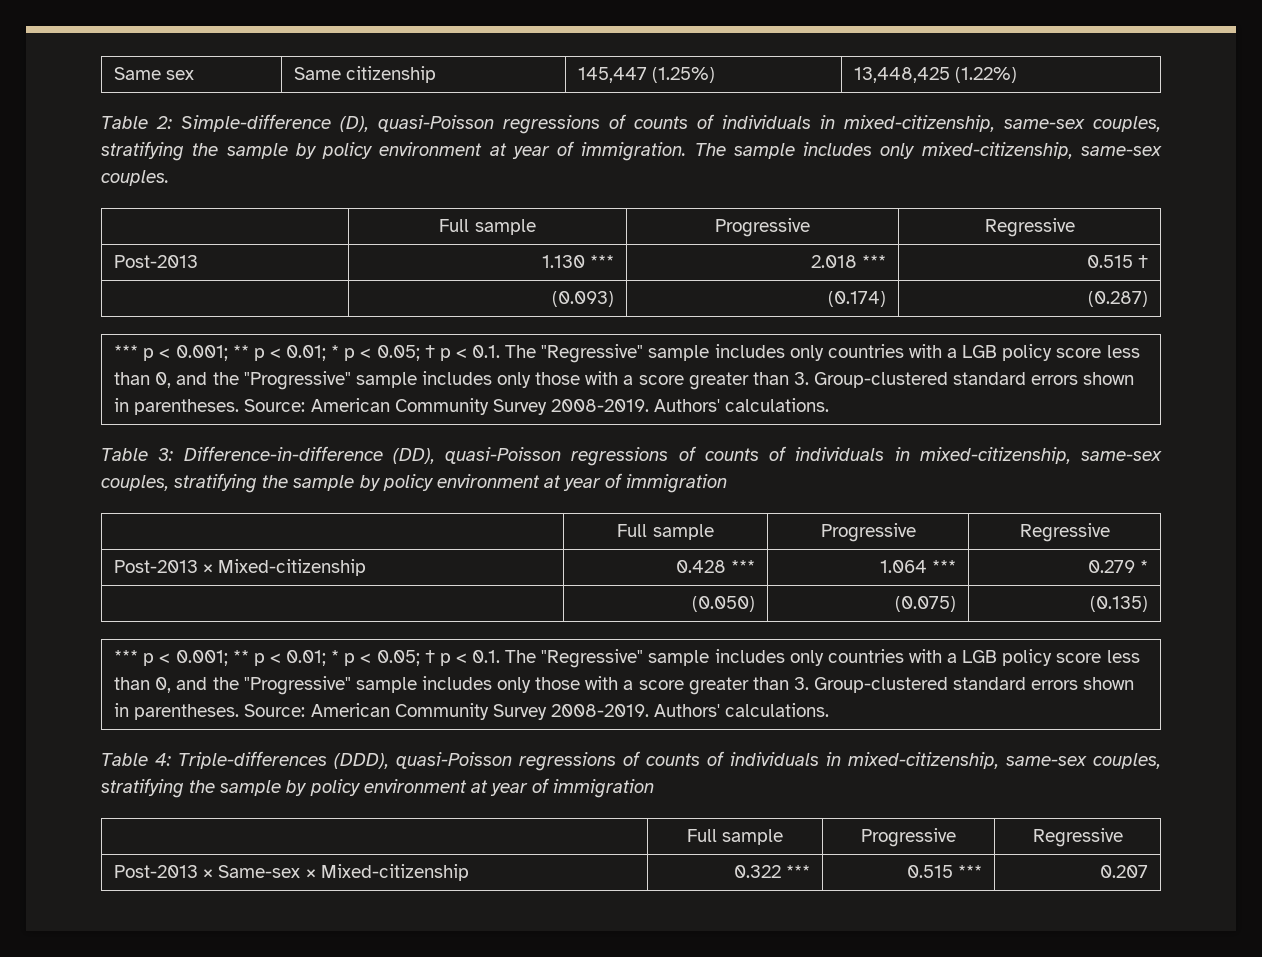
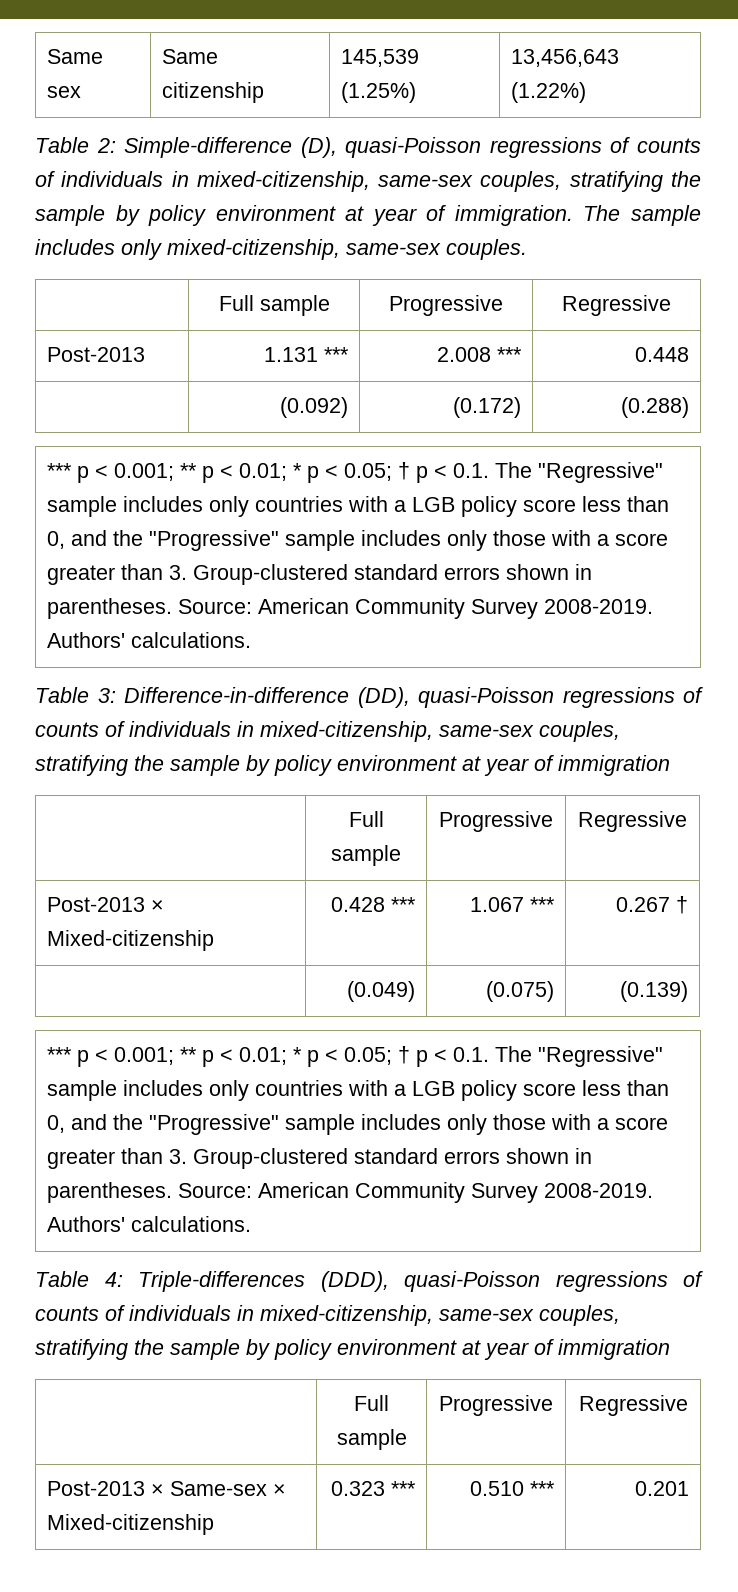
- Same sex | Same citizenship | 145,447 (1.25%) | 13,448,425 (1.22%)
+ Same sex | Same citizenship | 145,539 (1.25%) | 13,456,643 (1.22%)
- Post-2013 | 1.130 *** | 2.018 *** | 0.515 †
- | (0.093) | (0.174) | (0.287)
+ Post-2013 | 1.131 *** | 2.008 *** | 0.448
+ | (0.092) | (0.172) | (0.288)
- Post-2013 × Mixed-citizenship | 0.428 *** | 1.064 *** | 0.279 *
- | (0.050) | (0.075) | (0.135)
+ Post-2013 × Mixed-citizenship | 0.428 *** | 1.067 *** | 0.267 †
+ | (0.049) | (0.075) | (0.139)
- Post-2013 × Same-sex × Mixed-citizenship | 0.322 *** | 0.515 *** | 0.207
+ Post-2013 × Same-sex × Mixed-citizenship | 0.323 *** | 0.510 *** | 0.201

